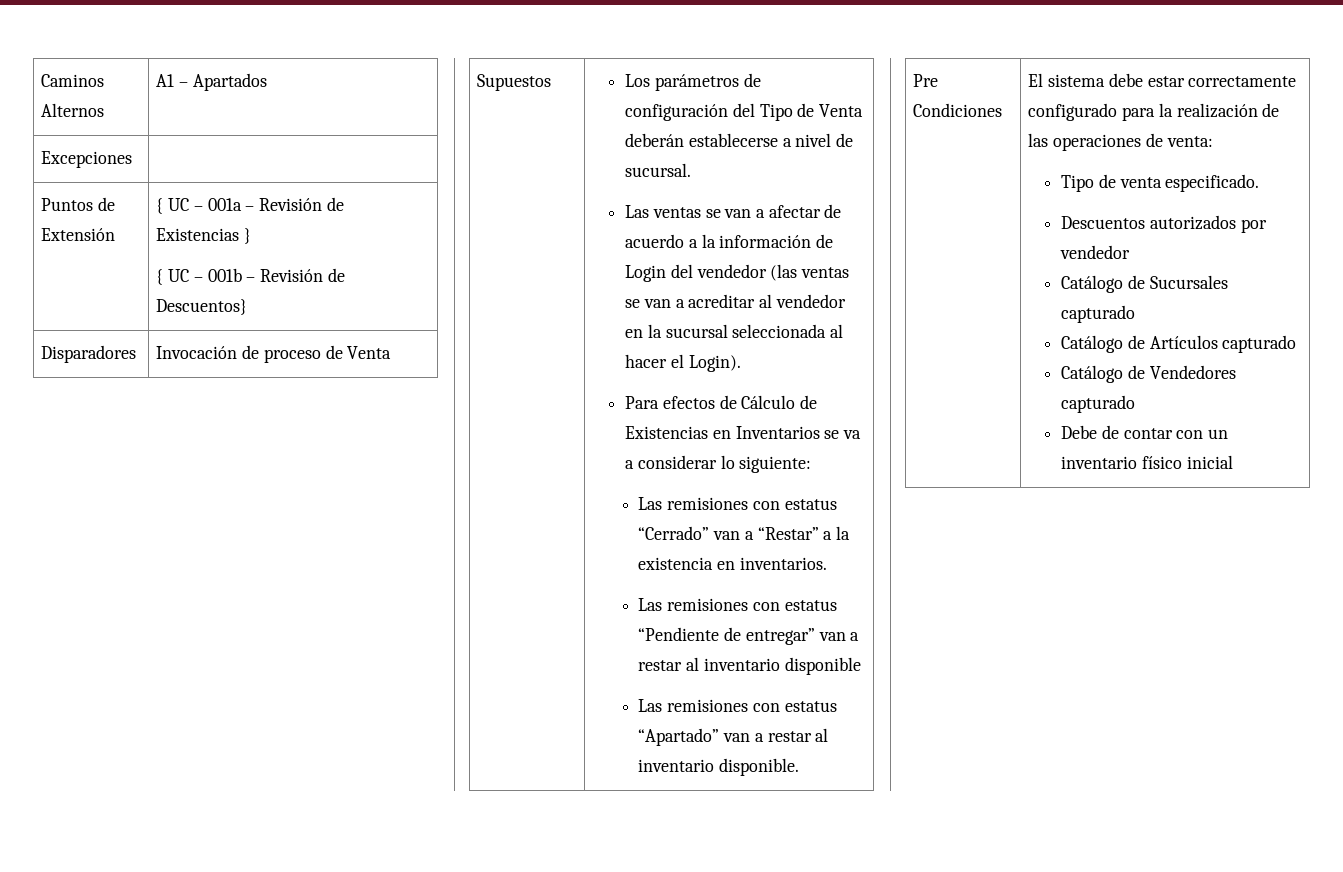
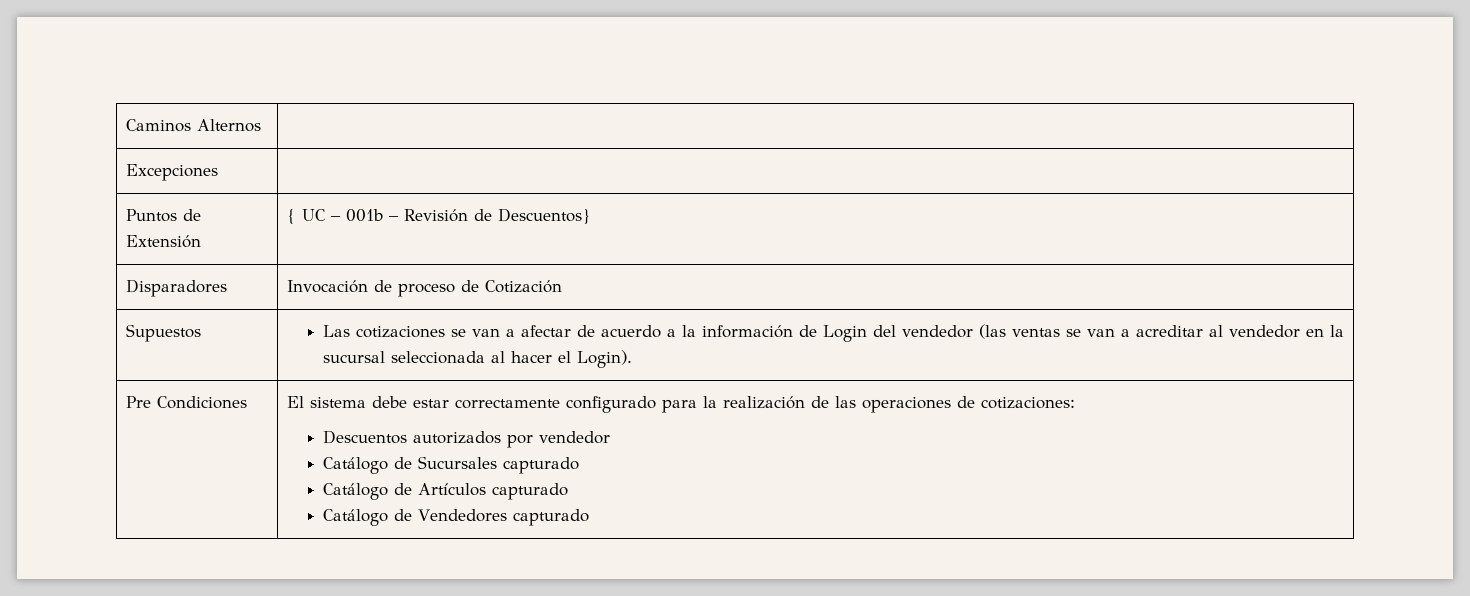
- Caminos Alternos | A1 – Apartados
+ Caminos Alternos |
- Puntos de Extensión | { UC – 001a – Revisión de Existencias }
- { UC – 001b – Revisión de Descuentos}
+ Puntos de Extensión | { UC – 001b – Revisión de Descuentos}
- Disparadores | Invocación de proceso de Venta
+ Disparadores | Invocación de proceso de Cotización
- Los parámetros de configuración del Tipo de Venta deberán establecerse a nivel de sucursal.
- Las ventas se van a afectar de acuerdo a la información de Login del vendedor (las ventas se van a acreditar al vendedor en la sucursal seleccionada al hacer el Login).
+ Las cotizaciones se van a afectar de acuerdo a la información de Login del vendedor (las ventas se van a acreditar al vendedor en la sucursal seleccionada al hacer el Login).
- Para efectos de Cálculo de Existencias en Inventarios se va a considerar lo siguiente:
- Las remisiones con estatus “Cerrado” van a “Restar” a la existencia en inventarios.
- Las remisiones con estatus “Pendiente de entregar” van a restar al inventario disponible
- Las remisiones con estatus “Apartado” van a restar al inventario disponible.
- El sistema debe estar correctamente configurado para la realización de las operaciones de venta:
- Tipo de venta especificado.
+ El sistema debe estar correctamente configurado para la realización de las operaciones de cotizaciones:
- Debe de contar con un inventario físico inicial

